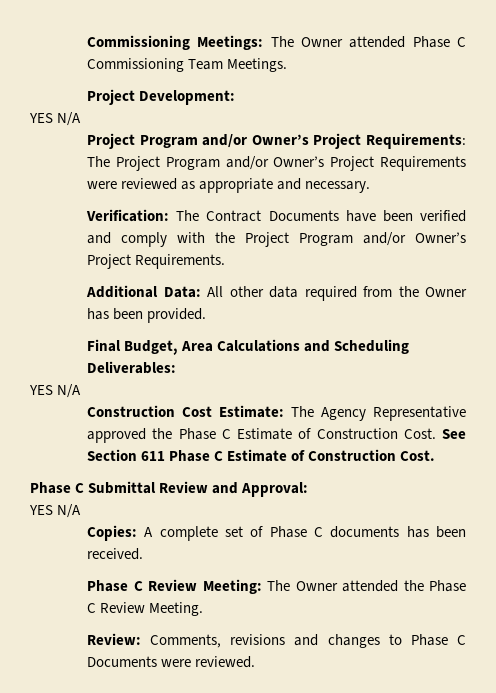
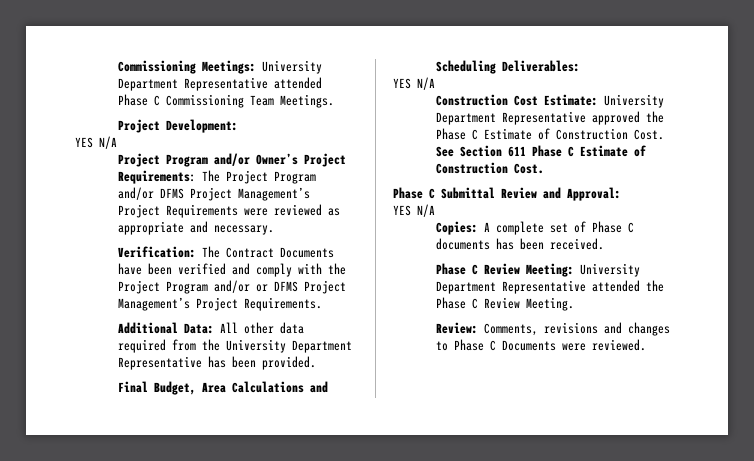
- Commissioning Meetings: The Owner attended Phase C Commissioning Team Meetings.
+ Commissioning Meetings: University Department Representative attended Phase C Commissioning Team Meetings.
- Project Program and/or Owner’s Project Requirements: The Project Program and/or Owner’s Project Requirements were reviewed as appropriate and necessary.
+ Project Program and/or Owner’s Project Requirements: The Project Program and/or DFMS Project Management’s Project Requirements were reviewed as appropriate and necessary.
- Verification: The Contract Documents have been verified and comply with the Project Program and/or Owner’s Project Requirements.
+ Verification: The Contract Documents have been verified and comply with the Project Program and/or or DFMS Project Management’s Project Requirements.
- Additional Data: All other data required from the Owner has been provided.
+ Additional Data: All other data required from the University Department Representative has been provided.
- Construction Cost Estimate: The Agency Representative approved the Phase C Estimate of Construction Cost.
+ Construction Cost Estimate: University Department Representative approved the Phase C Estimate of Construction Cost.
- Phase C Review Meeting: The Owner attended the Phase C Review Meeting.
+ Phase C Review Meeting: University Department Representative attended the Phase C Review Meeting.

